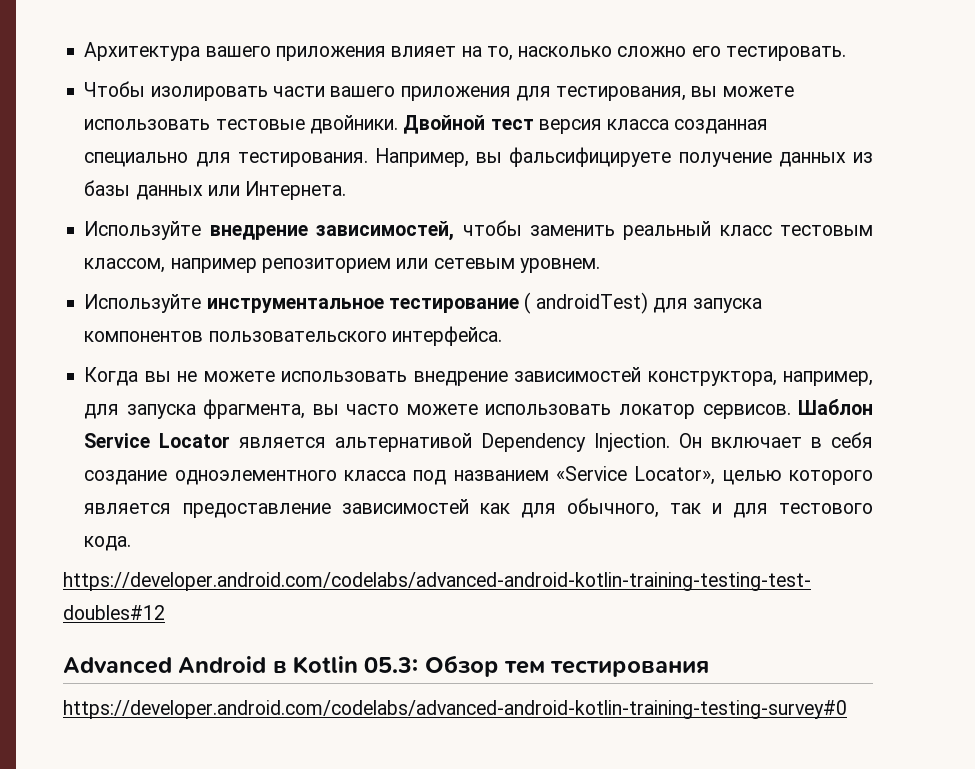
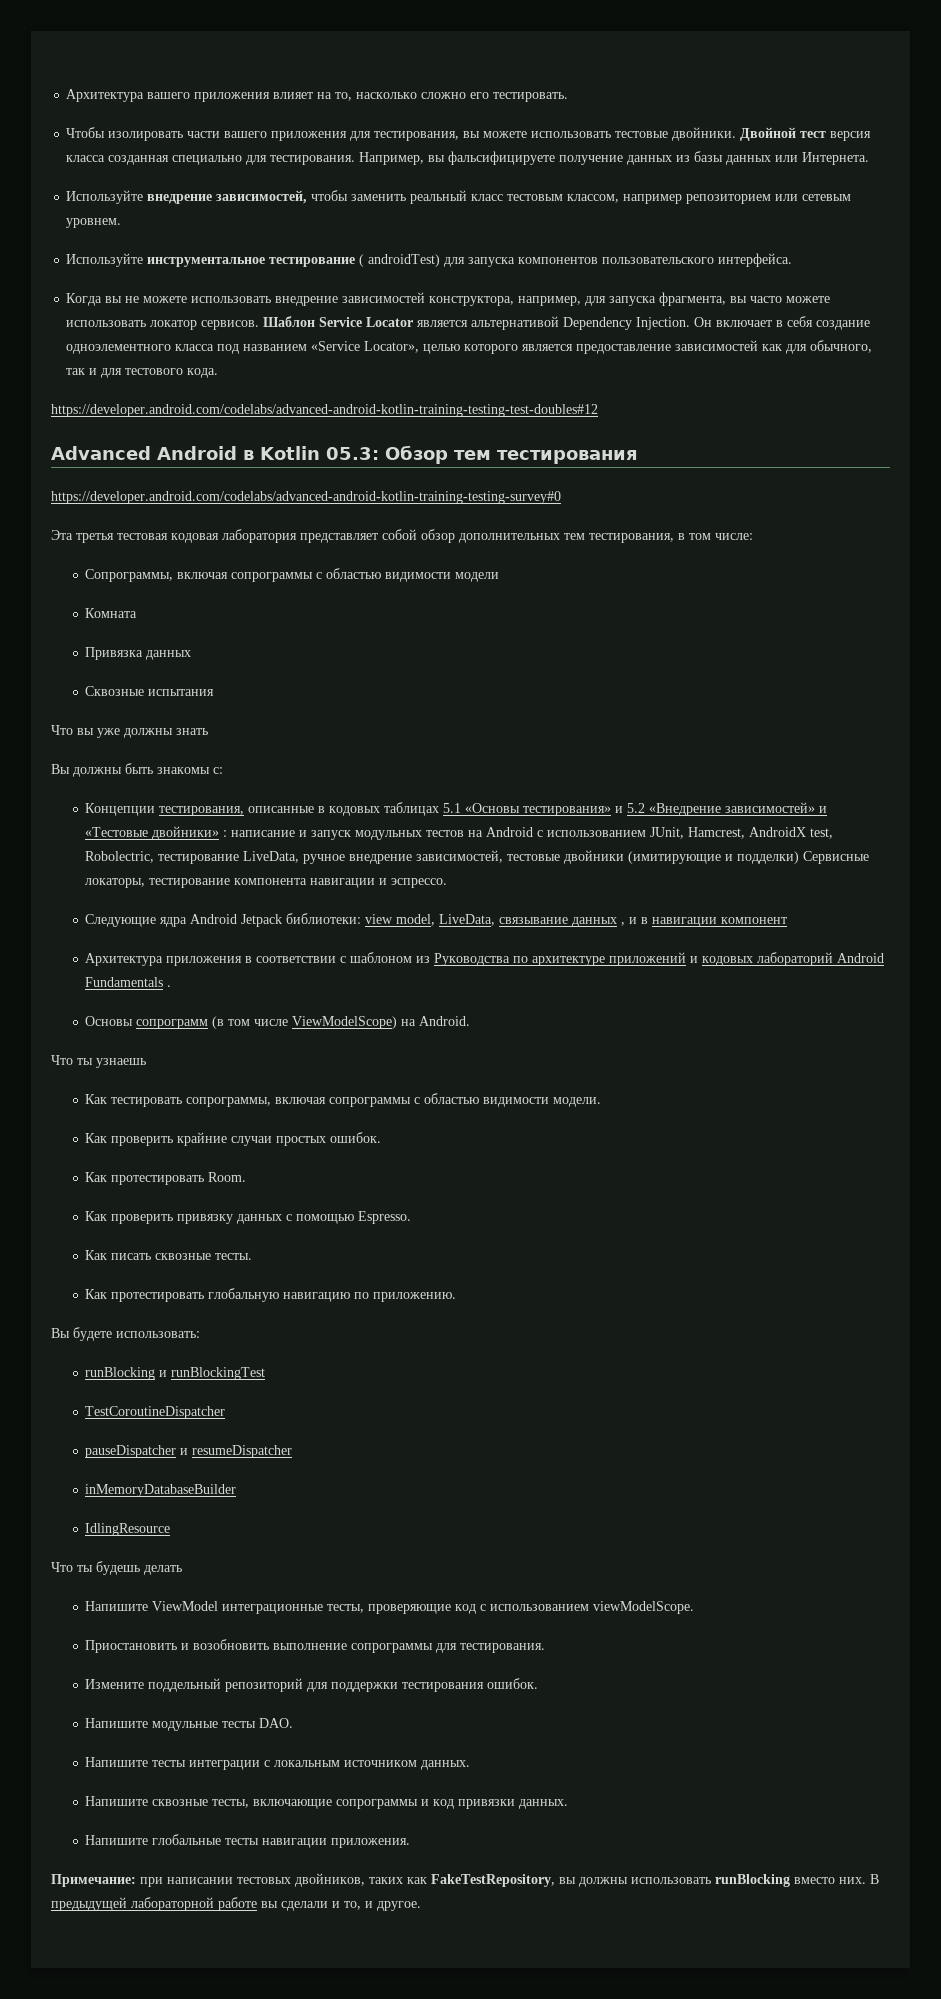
+ Эта третья тестовая кодовая лаборатория представляет собой обзор дополнительных тем тестирования, в том числе:
+ Сопрограммы, включая сопрограммы с областью видимости модели
+ Комната
+ Привязка данных
+ Сквозные испытания
+ Что вы уже должны знать
+ Вы должны быть знакомы с:
+ Концепции тестирования, описанные в кодовых таблицах 5.1 «Основы тестирования» и 5.2 «Внедрение зависимостей» и «Тестовые двойники» : написание и запуск модульных тестов на Android с использованием JUnit, Hamcrest, AndroidX test, Robolectric, тестирование LiveData, ручное внедрение зависимостей, тестовые двойники (имитирующие и подделки) Сервисные локаторы, тестирование компонента навигации и эспрессо.
+ Следующие ядра Android Jetpack библиотеки: view model, LiveData, связывание данных , и в навигации компонент
+ Архитектура приложения в соответствии с шаблоном из Руководства по архитектуре приложений и кодовых лабораторий Android Fundamentals .
+ Основы сопрограмм (в том числе ViewModelScope) на Android.
+ Что ты узнаешь
+ Как тестировать сопрограммы, включая сопрограммы с областью видимости модели.
+ Как проверить крайние случаи простых ошибок.
+ Как протестировать Room.
+ Как проверить привязку данных с помощью Espresso.
+ Как писать сквозные тесты.
+ Как протестировать глобальную навигацию по приложению.
+ Вы будете использовать:
+ runBlocking и runBlockingTest
+ TestCoroutineDispatcher
+ pauseDispatcher и resumeDispatcher
+ inMemoryDatabaseBuilder
+ IdlingResource
+ Что ты будешь делать
+ Напишите ViewModel интеграционные тесты, проверяющие код с использованием viewModelScope.
+ Приостановить и возобновить выполнение сопрограммы для тестирования.
+ Измените поддельный репозиторий для поддержки тестирования ошибок.
+ Напишите модульные тесты DAO.
+ Напишите тесты интеграции с локальным источником данных.
+ Напишите сквозные тесты, включающие сопрограммы и код привязки данных.
+ Напишите глобальные тесты навигации приложения.
+ Примечание: при написании тестовых двойников, таких как FakeTestRepository, вы должны использовать runBlocking вместо них. В предыдущей лабораторной работе вы сделали и то, и другое.

